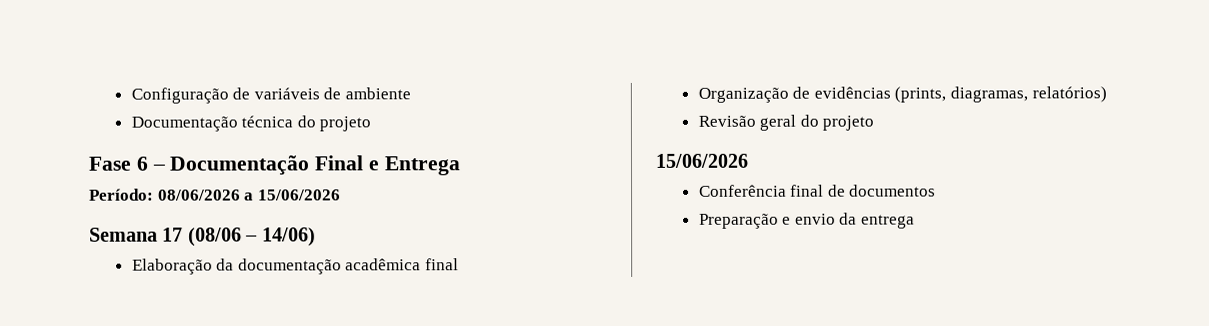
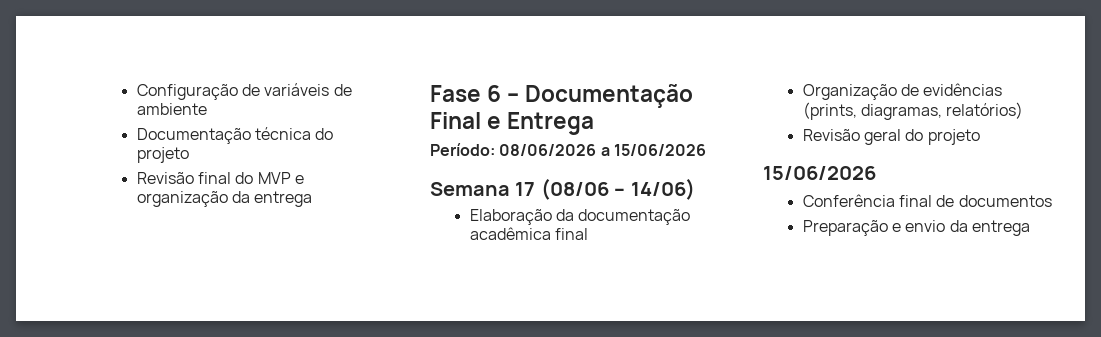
+ Revisão final do MVP e organização da entrega

